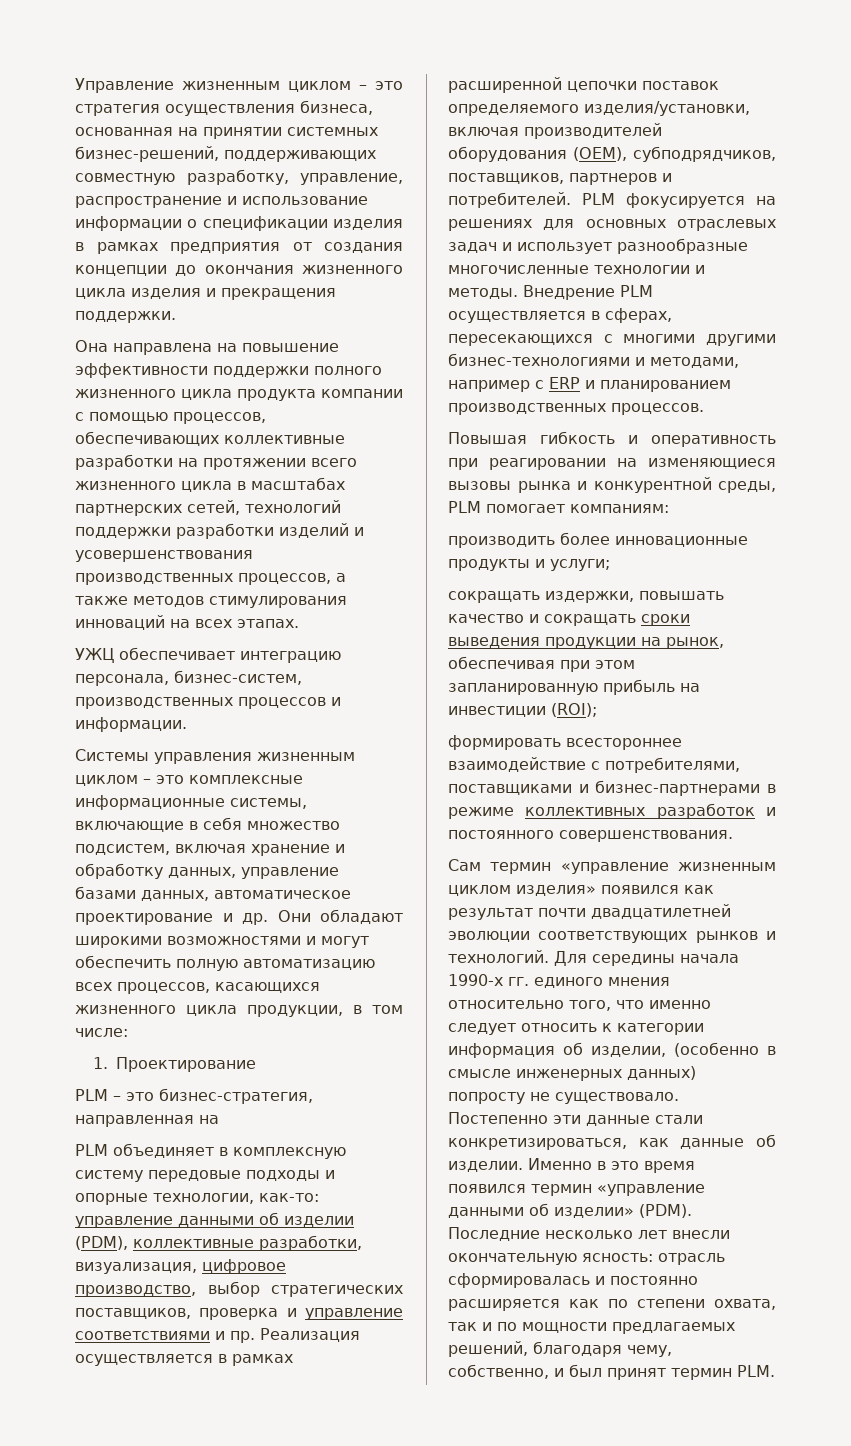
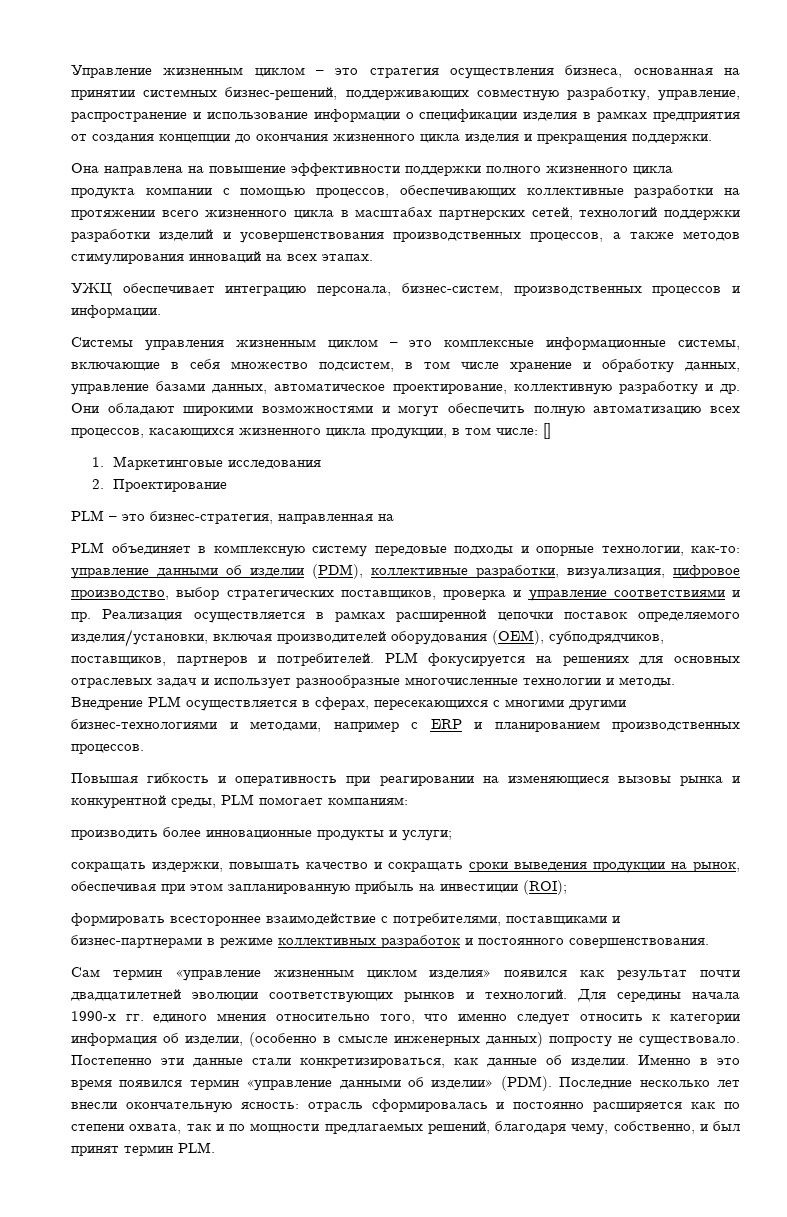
- Системы управления жизненным циклом – это комплексные информационные системы, включающие в себя множество подсистем, включая хранение и обработку данных, управление базами данных, автоматическое проектирование и др. Они обладают широкими возможностями и могут обеспечить полную автоматизацию всех процессов, касающихся жизненного цикла продукции, в том числе:
+ Системы управления жизненным циклом – это комплексные информационные системы, включающие в себя множество подсистем, в том числе хранение и обработку данных, управление базами данных, автоматическое проектирование, коллективную разработку и др. Они обладают широкими возможностями и могут обеспечить полную автоматизацию всех процессов, касающихся жизненного цикла продукции, в том числе: []
- 1. Проектирование
+ 1. Маркетинговые исследования
+ 2. Проектирование

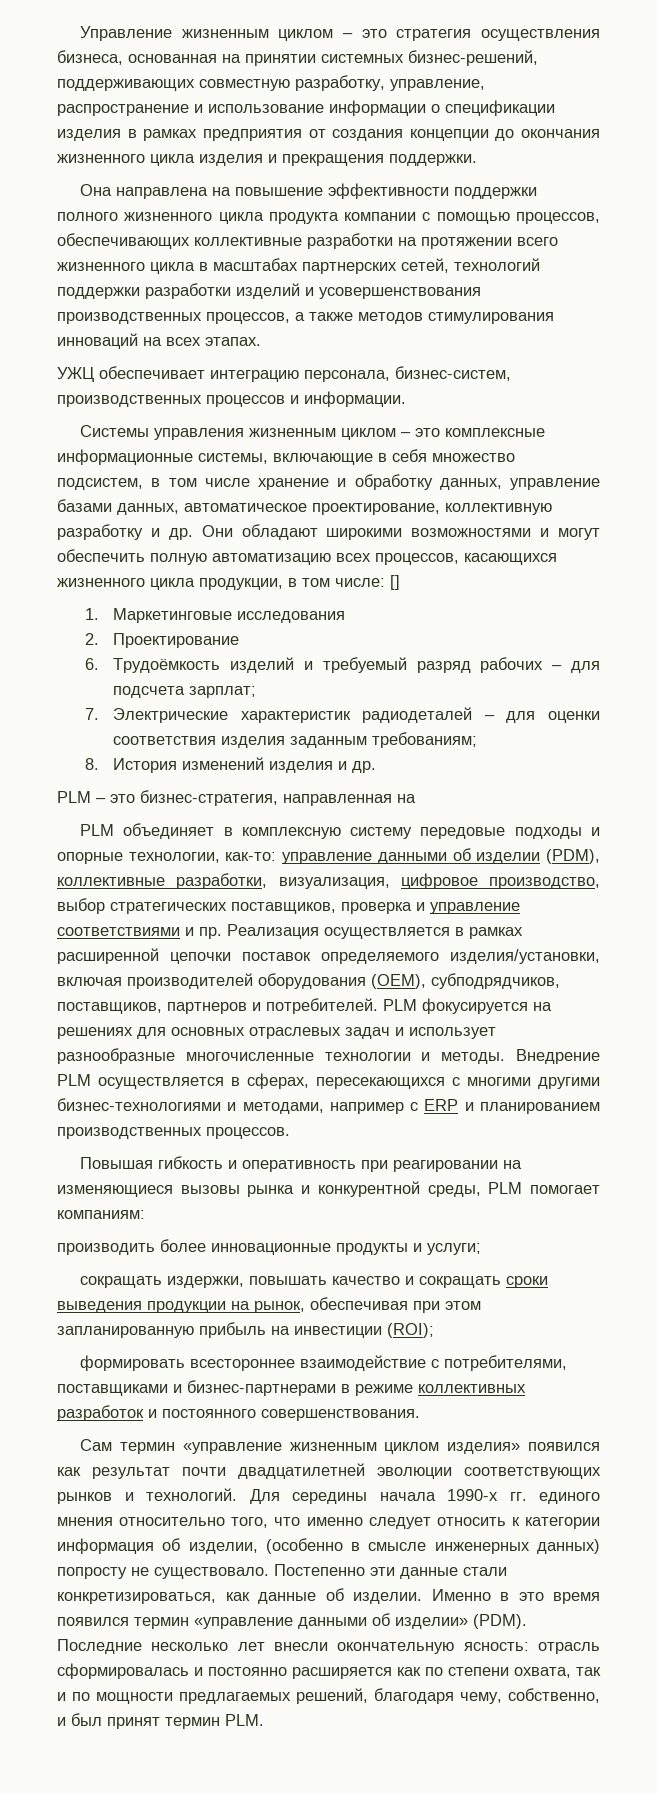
+ 6. Трудоёмкость изделий и требуемый разряд рабочих – для подсчета зарплат;
+ 7. Электрические характеристик радиодеталей – для оценки соответствия изделия заданным требованиям;
+ 8. История изменений изделия и др.

